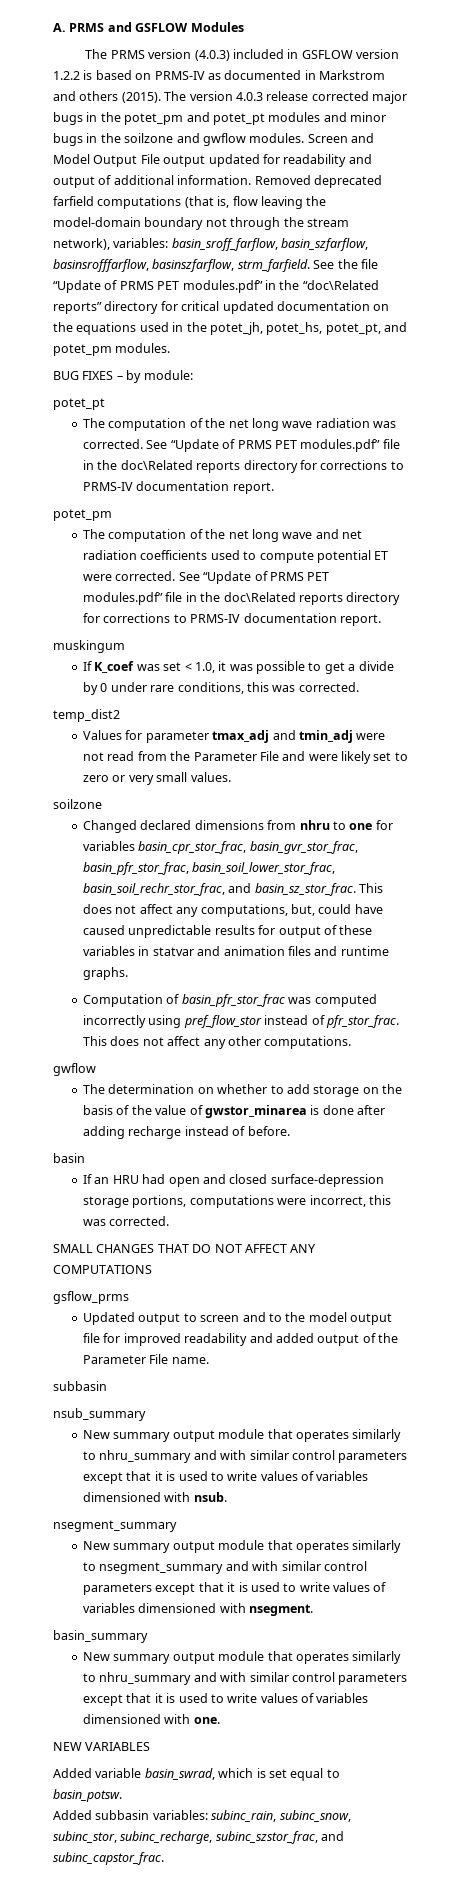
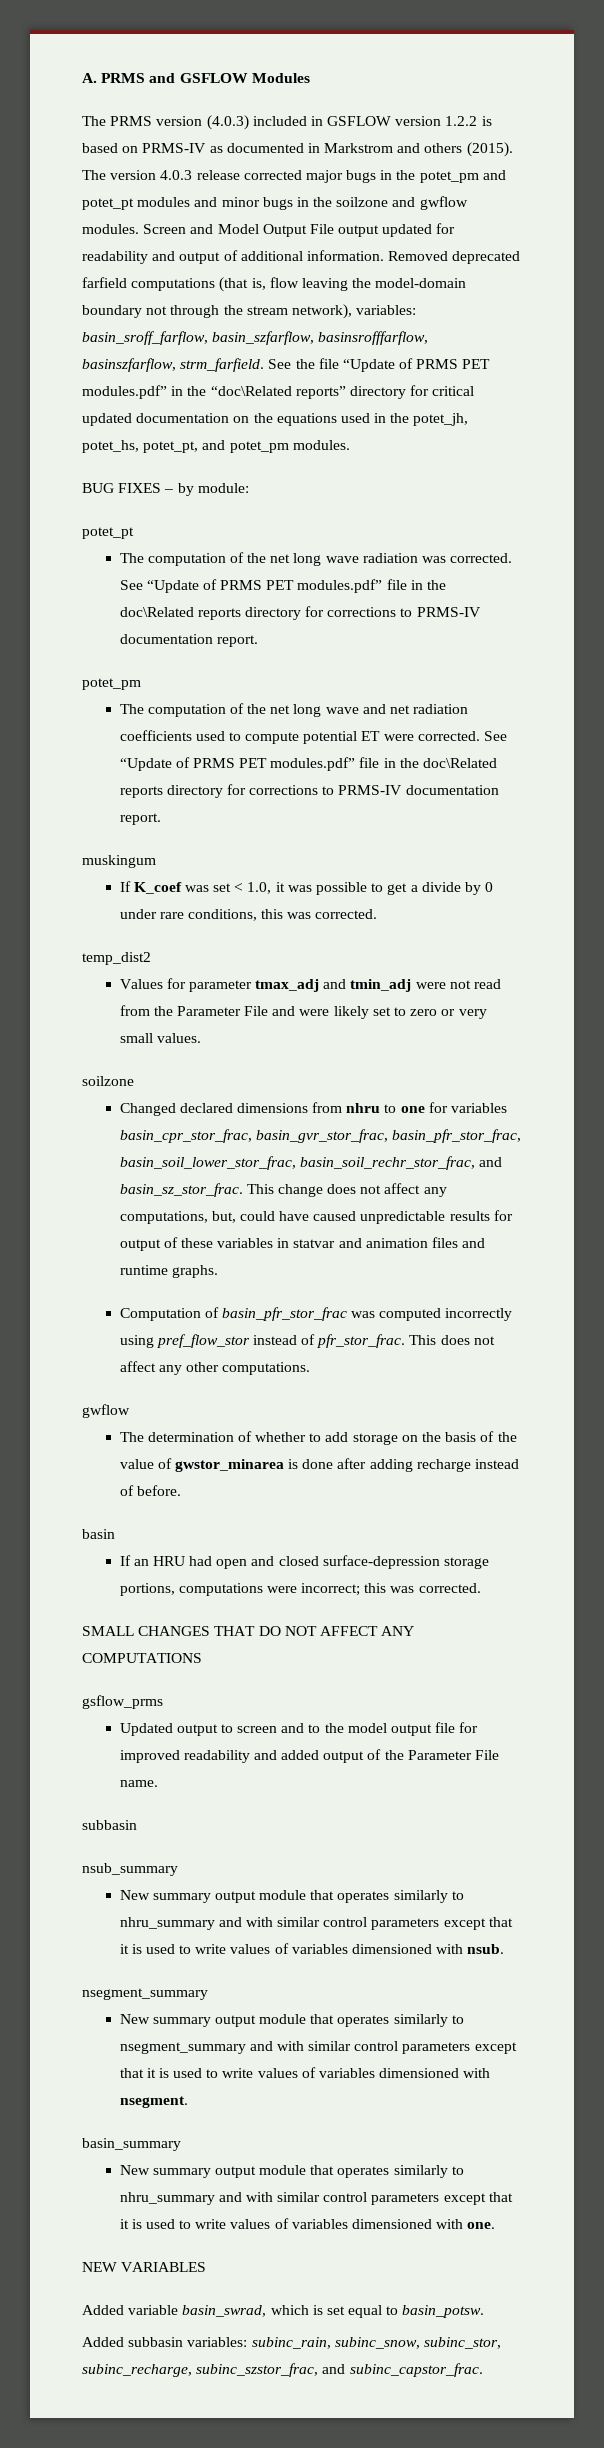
- This does not affect any computations, but, could have caused unpredictable results for output of these variables in statvar and animation files and runtime graphs.
+ This change does not affect any computations, but, could have caused unpredictable results for output of these variables in statvar and animation files and runtime graphs.
- The determination on whether to add storage on the basis of the value of gwstor_minarea is done after adding recharge instead of before.
+ The determination of whether to add storage on the basis of the value of gwstor_minarea is done after adding recharge instead of before.
- If an HRU had open and closed surface-depression storage portions, computations were incorrect, this was corrected.
+ If an HRU had open and closed surface-depression storage portions, computations were incorrect; this was corrected.

